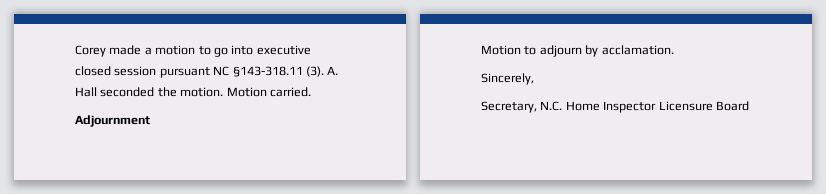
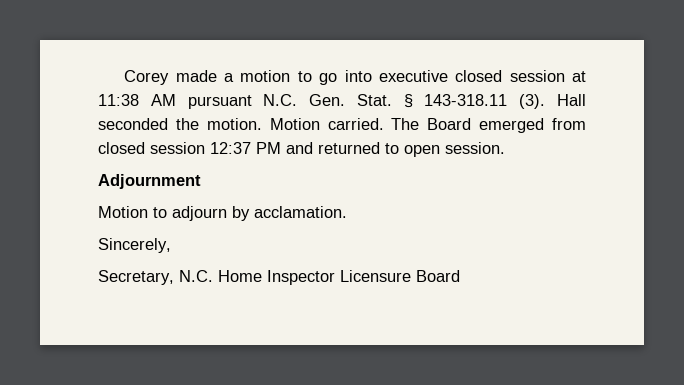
- Corey made a motion to go into executive closed session pursuant NC §143-318.11 (3). A. Hall seconded the motion.
+ Corey made a motion to go into executive closed session at 11:38 AM pursuant N.C. Gen. Stat. § 143-318.11 (3). Hall seconded the motion.
+ The Board emerged from closed session 12:37 PM and returned to open session.

